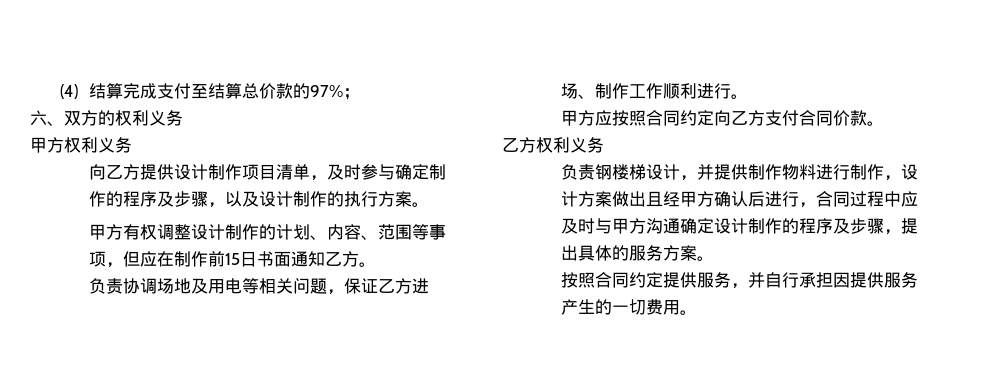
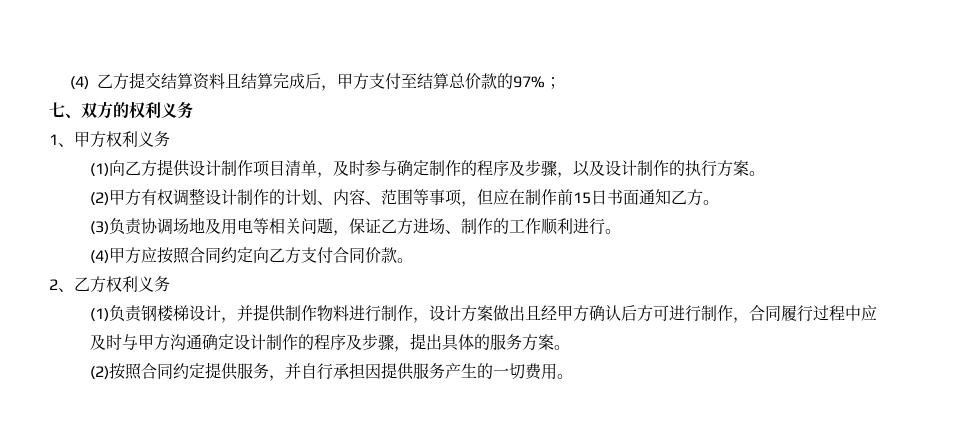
- (4)结算完成支付至结算总价款的97%；
+ (4)乙方提交结算资料且结算完成后，甲方支付至结算总价款的97%；
- 六、双方的权利义务
+ 七、双方的权利义务
- 甲方权利义务
+ 1、甲方权利义务
- 向乙方提供设计制作项目清单，及时参与确定制作的程序及步骤，以及设计制作的执行方案。
+ (1)向乙方提供设计制作项目清单，及时参与确定制作的程序及步骤，以及设计制作的执行方案。
- 甲方有权调整设计制作的计划、内容、范围等事项，但应在制作前15日书面通知乙方。
+ (2)甲方有权调整设计制作的计划、内容、范围等事项，但应在制作前15日书面通知乙方。
- 负责协调场地及用电等相关问题，保证乙方进场、制作工作顺利进行。
+ (3)负责协调场地及用电等相关问题，保证乙方进场、制作的工作顺利进行。
- 甲方应按照合同约定向乙方支付合同价款。
+ (4)甲方应按照合同约定向乙方支付合同价款。
- 乙方权利义务
+ 2、乙方权利义务
- 负责钢楼梯设计，并提供制作物料进行制作，设计方案做出且经甲方确认后进行，合同过程中应及时与甲方沟通确定设计制作的程序及步骤，提出具体的服务方案。
+ (1)负责钢楼梯设计，并提供制作物料进行制作，设计方案做出且经甲方确认后方可进行制作，合同履行过程中应及时与甲方沟通确定设计制作的程序及步骤，提出具体的服务方案。
- 按照合同约定提供服务，并自行承担因提供服务产生的一切费用。
+ (2)按照合同约定提供服务，并自行承担因提供服务产生的一切费用。

